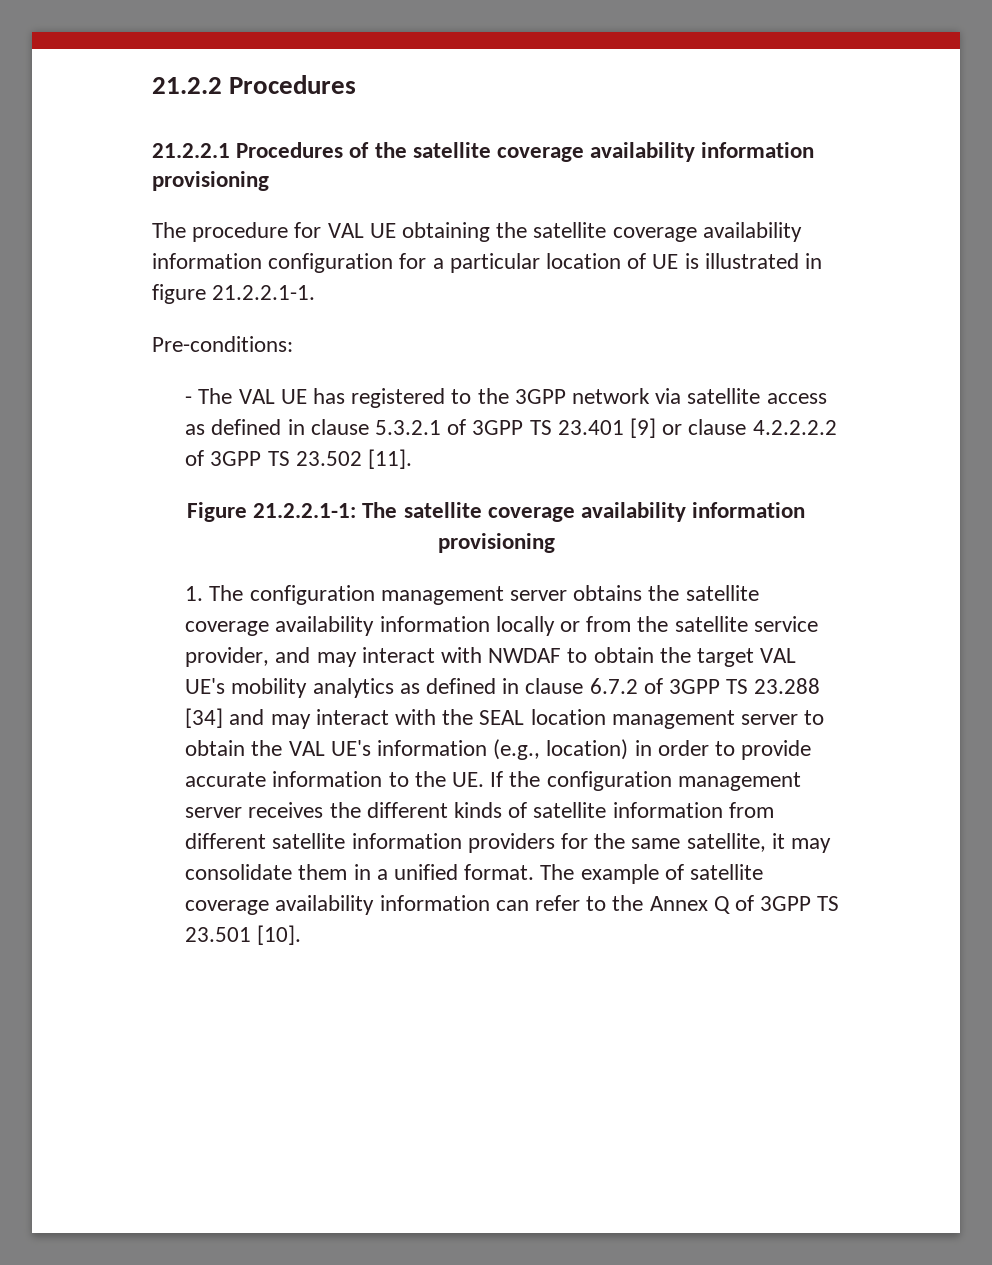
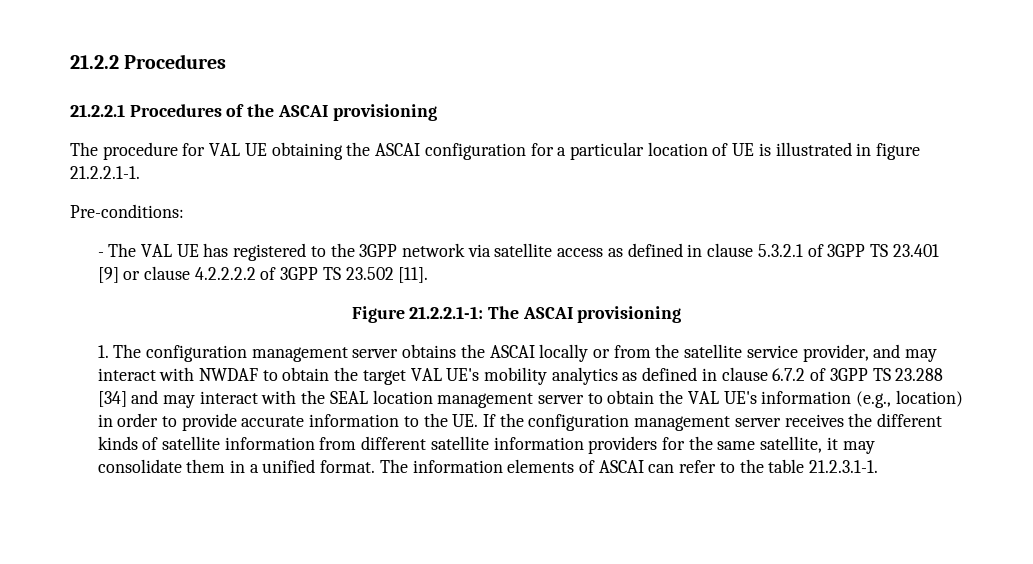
- 21.2.2.1 Procedures of the satellite coverage availability information provisioning
+ 21.2.2.1 Procedures of the ASCAI provisioning
- The procedure for VAL UE obtaining the satellite coverage availability information configuration for a particular location of UE is illustrated in figure 21.2.2.1-1.
+ The procedure for VAL UE obtaining the ASCAI configuration for a particular location of UE is illustrated in figure 21.2.2.1-1.
- Figure 21.2.2.1-1: The satellite coverage availability information provisioning
+ Figure 21.2.2.1-1: The ASCAI provisioning
- 1. The configuration management server obtains the satellite coverage availability information locally or from the satellite service provider, and may interact with NWDAF to obtain the target VAL UE's mobility analytics as defined in clause 6.7.2 of 3GPP TS 23.288 [34] and may interact with the SEAL location management server to obtain the VAL UE's information (e.g., location) in order to provide accurate information to the UE. If the configuration management server receives the different kinds of satellite information from different satellite information providers for the same satellite, it may consolidate them in a unified format.
+ 1. The configuration management server obtains the ASCAI locally or from the satellite service provider, and may interact with NWDAF to obtain the target VAL UE's mobility analytics as defined in clause 6.7.2 of 3GPP TS 23.288 [34] and may interact with the SEAL location management server to obtain the VAL UE's information (e.g., location) in order to provide accurate information to the UE. If the configuration management server receives the different kinds of satellite information from different satellite information providers for the same satellite, it may consolidate them in a unified format.
- The example of satellite coverage availability information can refer to the Annex Q of 3GPP TS 23.501 [10].
+ The information elements of ASCAI can refer to the table 21.2.3.1-1.

